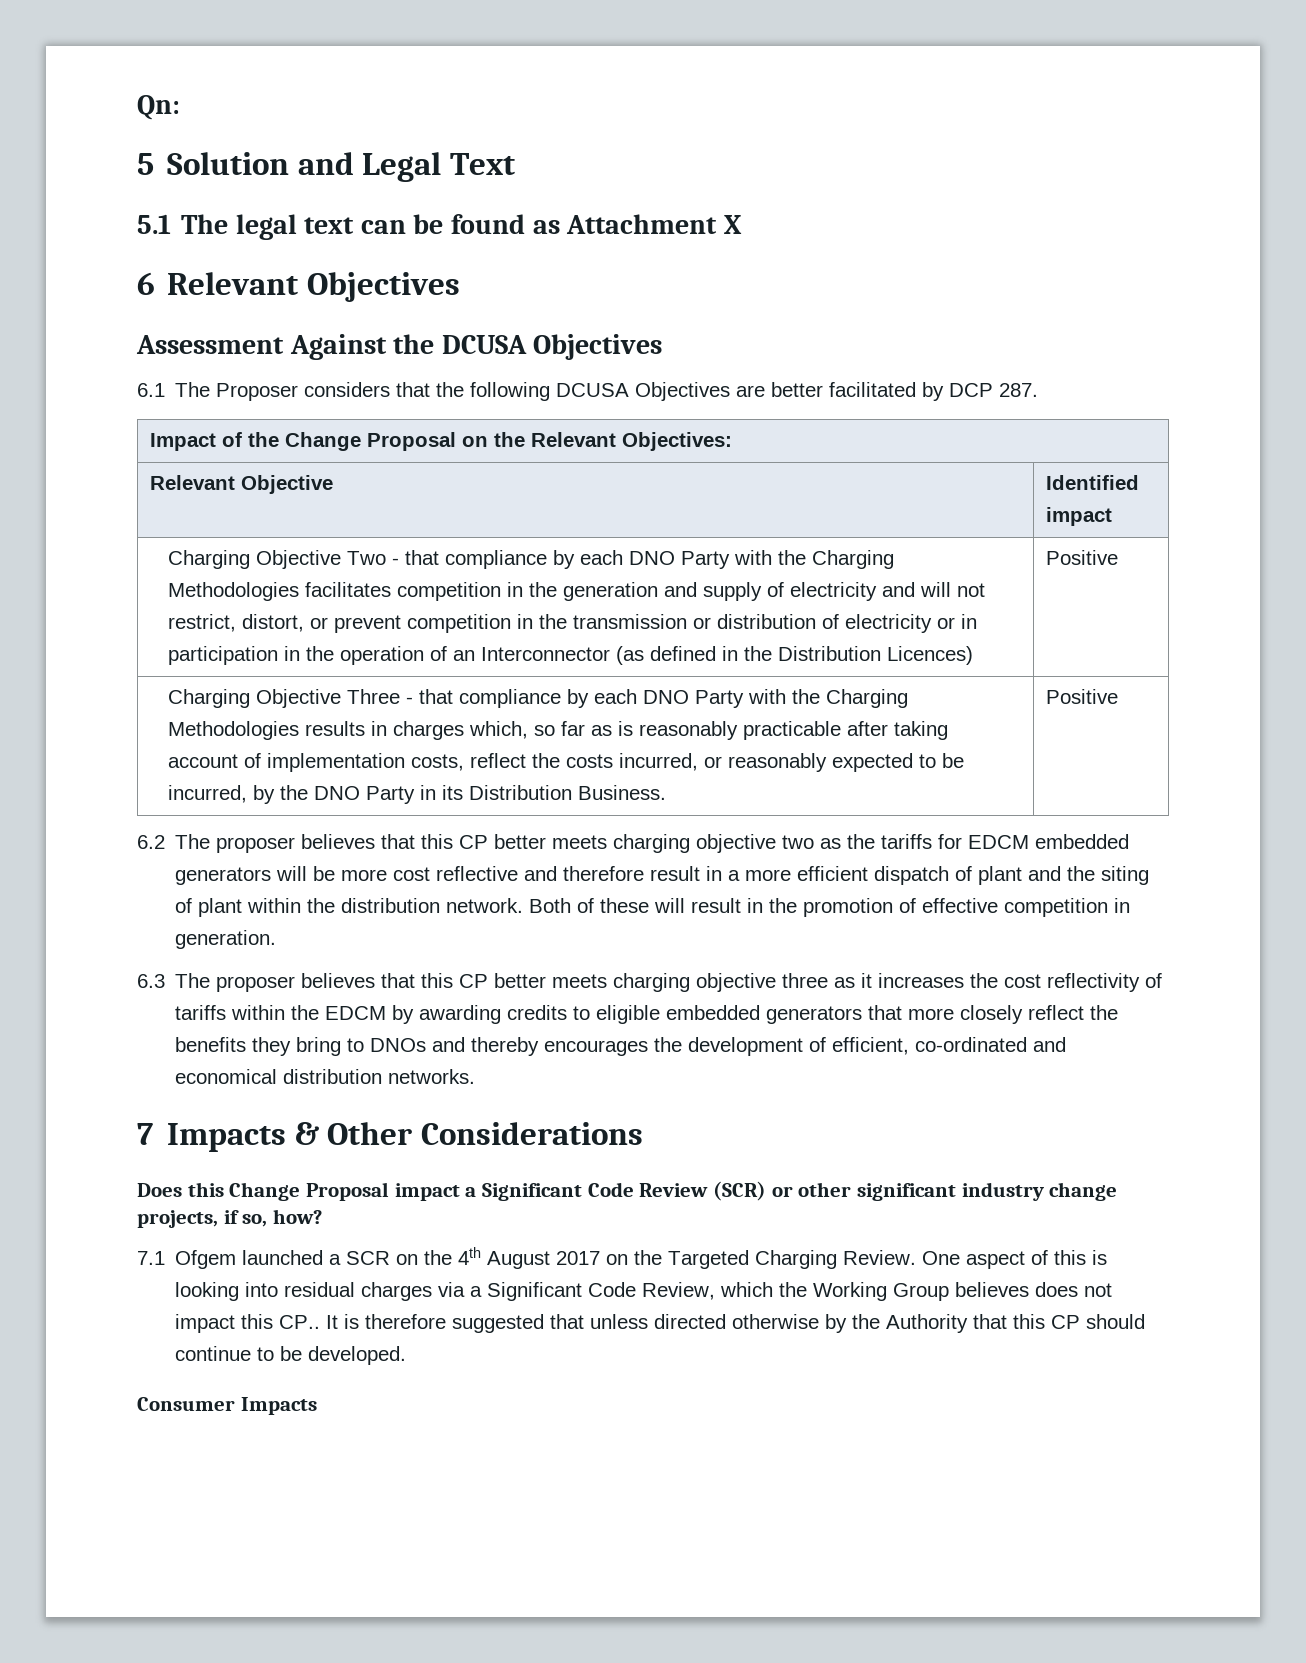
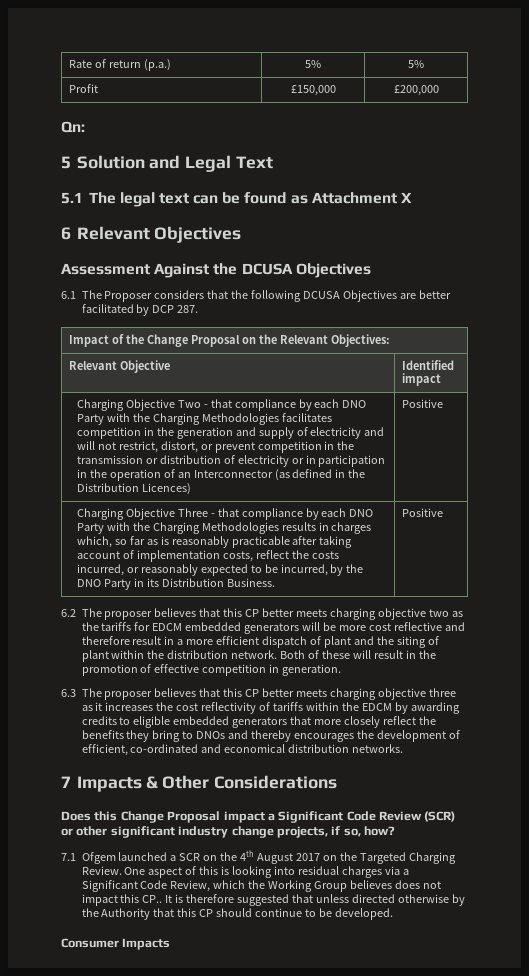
+ Rate of return (p.a.) | 5% | 5%
+ Profit | £150,000 | £200,000

